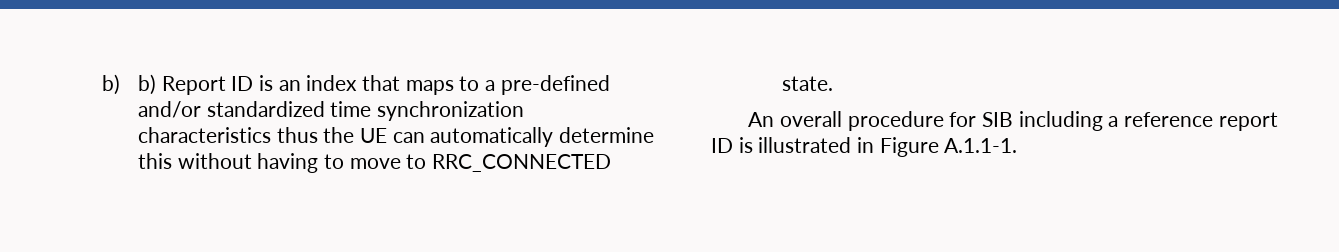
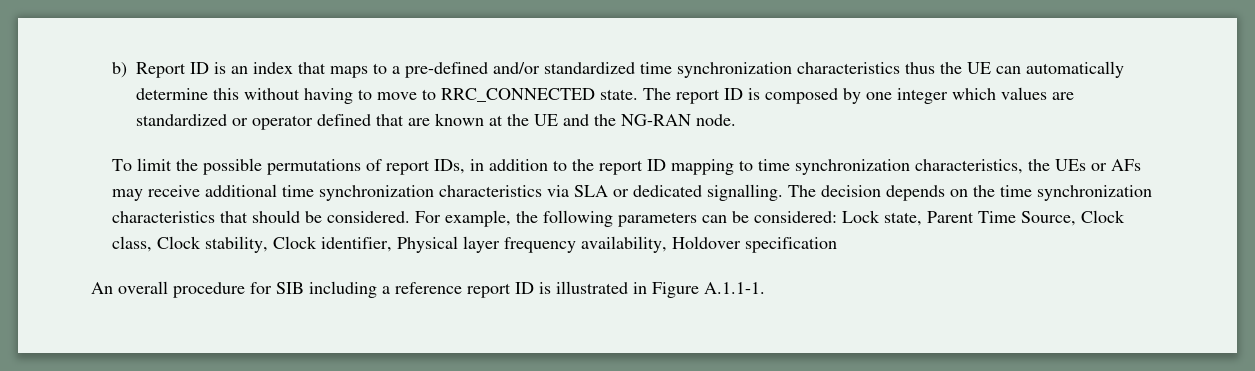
- b) b) Report ID is an index that maps to a pre-defined and/or standardized time synchronization characteristics thus the UE can automatically determine this without having to move to RRC_CONNECTED state.
+ b) Report ID is an index that maps to a pre-defined and/or standardized time synchronization characteristics thus the UE can automatically determine this without having to move to RRC_CONNECTED state. The report ID is composed by one integer which values are standardized or operator defined that are known at the UE and the NG-RAN node.
+ To limit the possible permutations of report IDs, in addition to the report ID mapping to time synchronization characteristics, the UEs or AFs may receive additional time synchronization characteristics via SLA or dedicated signalling. The decision depends on the time synchronization characteristics that should be considered. For example, the following parameters can be considered: Lock state, Parent Time Source, Clock class, Clock stability, Clock identifier, Physical layer frequency availability, Holdover specification

